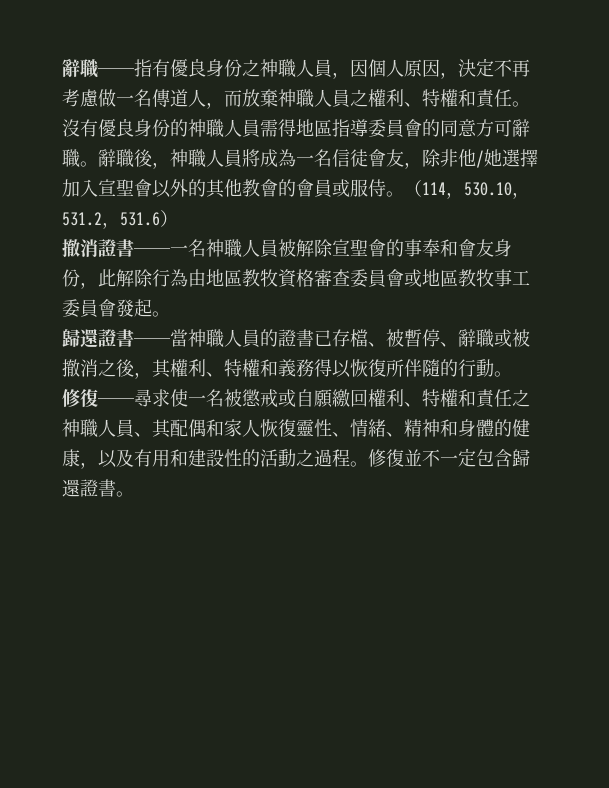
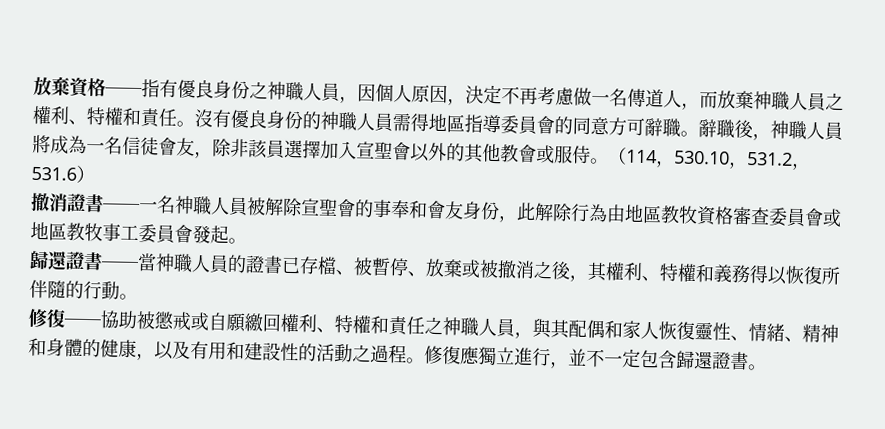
- 辭職──指有優良身份之神職人員，因個人原因，決定不再考慮做一名傳道人，而放棄神職人員之權利、特權和責任。
+ 放棄資格──指有優良身份之神職人員，因個人原因，決定不再考慮做一名傳道人，而放棄神職人員之權利、特權和責任。
- 辭職後，神職人員將成為一名信徒會友，除非他/她選擇加入宣聖會以外的其他教會的會員或服侍。
+ 辭職後，神職人員將成為一名信徒會友，除非該員選擇加入宣聖會以外的其他教會或服侍。
- 歸還證書──當神職人員的證書已存檔、被暫停、辭職或被撤消之後，其權利、特權和義務得以恢復所伴隨的行動。
+ 歸還證書──當神職人員的證書已存檔、被暫停、放棄或被撤消之後，其權利、特權和義務得以恢復所伴隨的行動。
- 修復──尋求使一名被懲戒或自願繳回權利、特權和責任之神職人員、其配偶和家人恢復靈性、情緒、精神和身體的健康，以及有用和建設性的活動之過程。
+ 修復──協助被懲戒或自願繳回權利、特權和責任之神職人員，與其配偶和家人恢復靈性、情緒、精神和身體的健康，以及有用和建設性的活動之過程。
- 修復並不一定包含歸還證書。
+ 修復應獨立進行，並不一定包含歸還證書。

